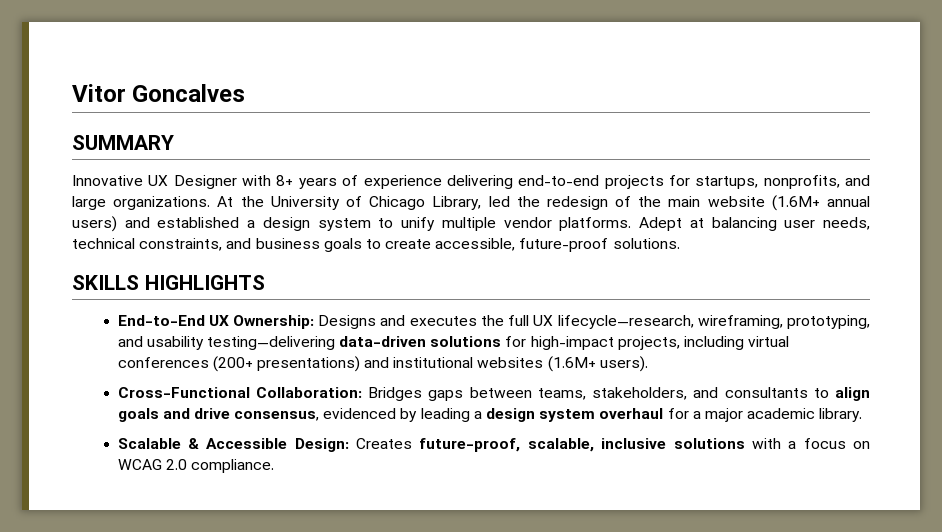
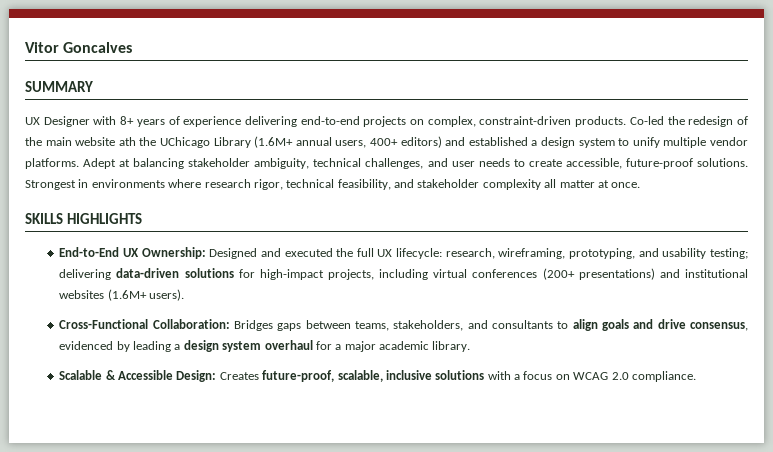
- Innovative UX Designer with 8+ years of experience delivering end-to-end projects for startups, nonprofits, and large organizations. At the University of Chicago Library, led the redesign of the main website (1.6M+ annual users) and established a design system to unify multiple vendor platforms.
+ UX Designer with 8+ years of experience delivering end-to-end projects on complex, constraint-driven products. Co-led the redesign of the main website ath the UChicago Library (1.6M+ annual users, 400+ editors) and established a design system to unify multiple vendor platforms.
- Adept at balancing user needs, technical constraints, and business goals to create accessible, future-proof solutions.
+ Adept at balancing stakeholder ambiguity, technical challenges, and user needs to create accessible, future-proof solutions. Strongest in environments where research rigor, technical feasibility, and stakeholder complexity all matter at once.
- End-to-End UX Ownership: Designs and executes the full UX lifecycle—research, wireframing, prototyping, and usability testing—delivering data-driven solutions for high-impact projects, including virtual conferences (200+ presentations) and institutional websites (1.6M+ users).
+ End-to-End UX Ownership: Designed and executed the full UX lifecycle: research, wireframing, prototyping, and usability testing; delivering data-driven solutions for high-impact projects, including virtual conferences (200+ presentations) and institutional websites (1.6M+ users).

